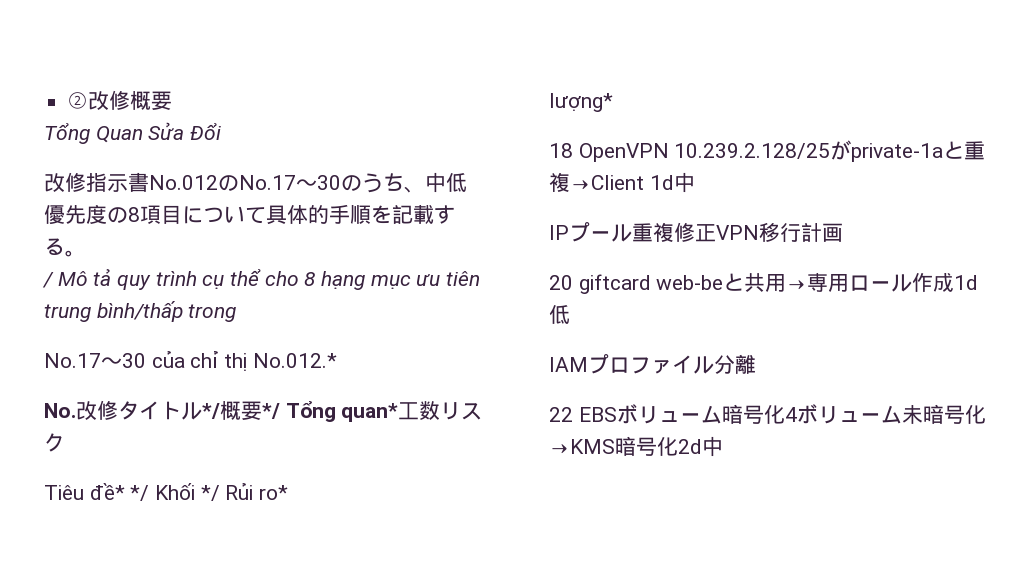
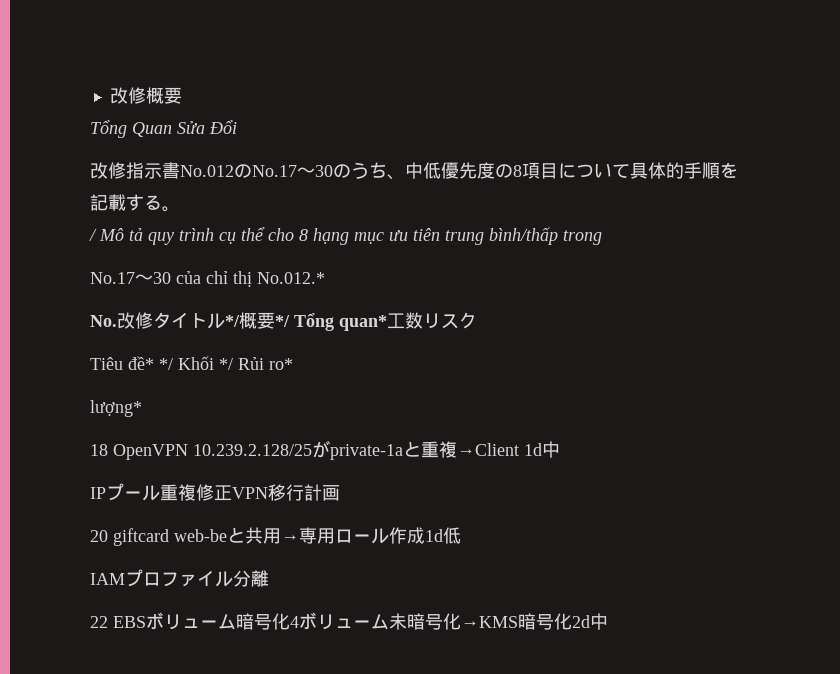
- ②改修概要
+ 改修概要

